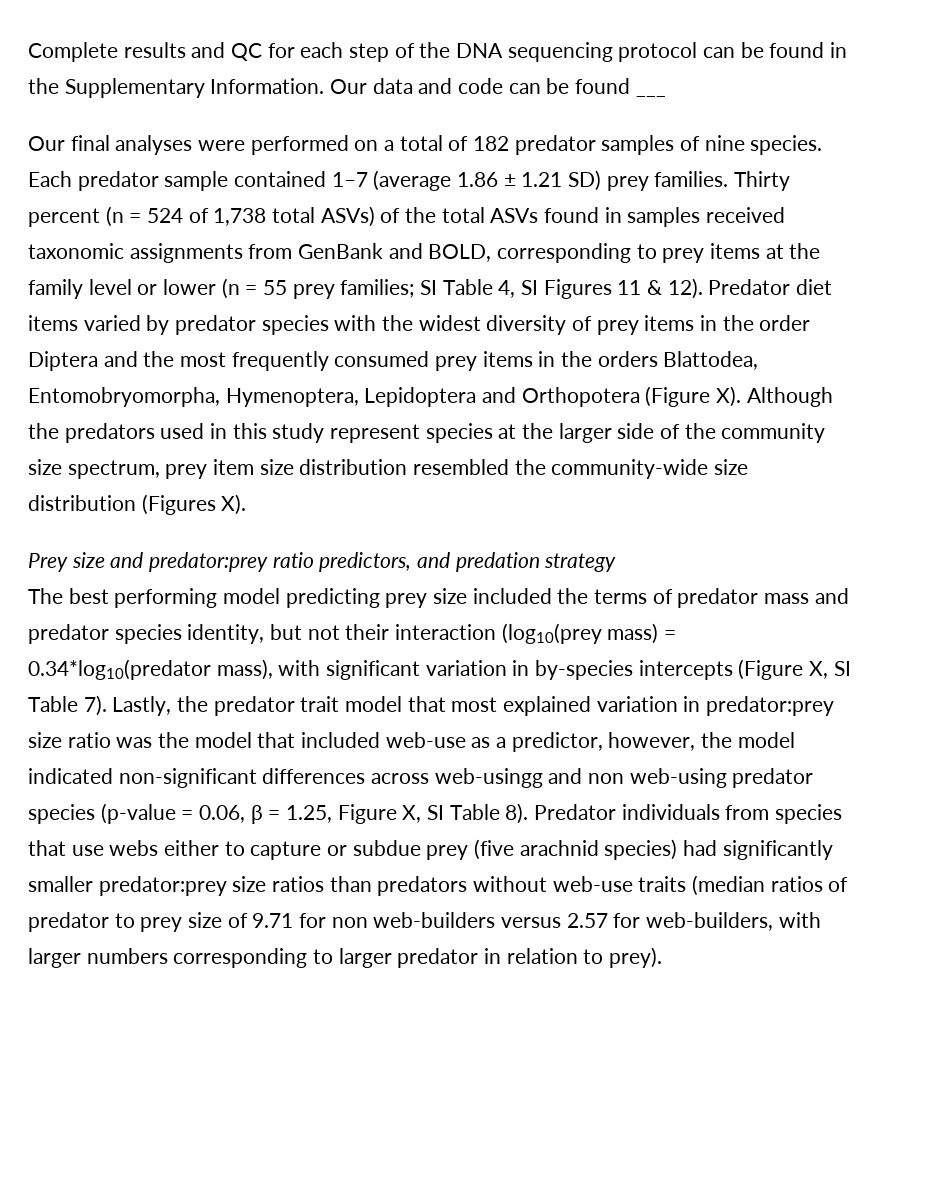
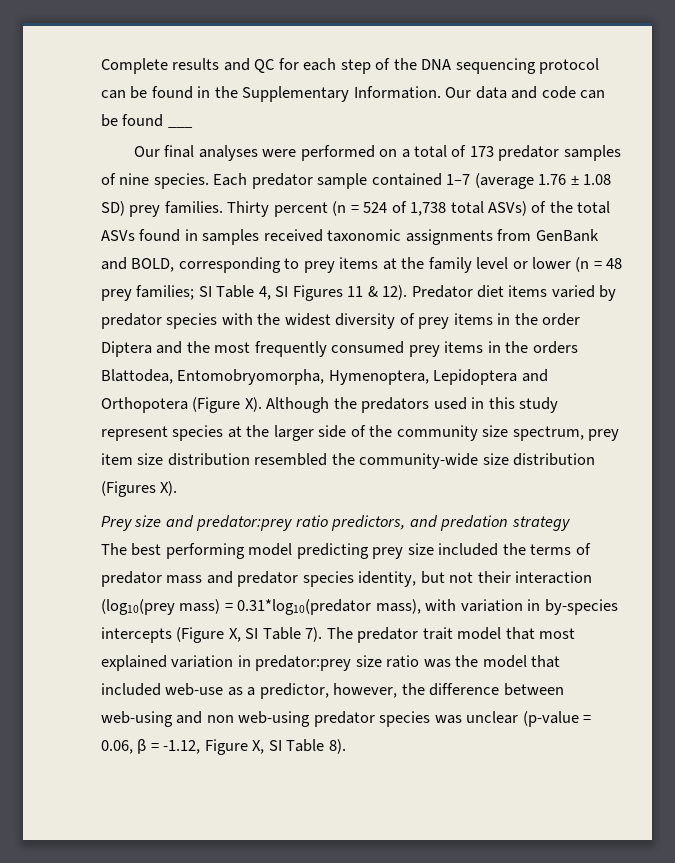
- Our final analyses were performed on a total of 182 predator samples of nine species.
+ Our final analyses were performed on a total of 173 predator samples of nine species.
- Each predator sample contained 1–7 (average 1.86 ± 1.21 SD) prey families.
+ Each predator sample contained 1–7 (average 1.76 ± 1.08 SD) prey families.
- Thirty percent (n = 524 of 1,738 total ASVs) of the total ASVs found in samples received taxonomic assignments from GenBank and BOLD, corresponding to prey items at the family level or lower (n = 55 prey families; SI Table 4, SI Figures 11 & 12).
+ Thirty percent (n = 524 of 1,738 total ASVs) of the total ASVs found in samples received taxonomic assignments from GenBank and BOLD, corresponding to prey items at the family level or lower (n = 48 prey families; SI Table 4, SI Figures 11 & 12).
- The best performing model predicting prey size included the terms of predator mass and predator species identity, but not their interaction (log10(prey mass) = 0.34*log10(predator mass), with significant variation in by-species intercepts (Figure X, SI Table 7).
+ The best performing model predicting prey size included the terms of predator mass and predator species identity, but not their interaction (log10(prey mass) = 0.31*log10(predator mass), with variation in by-species intercepts (Figure X, SI Table 7).
- Lastly, the predator trait model that most explained variation in predator:prey size ratio was the model that included web-use as a predictor, however, the model indicated non-significant differences across web-usingg and non web-using predator species (p-value = 0.06, β = 1.25, Figure X, SI Table 8). Predator individuals from species that use webs either to capture or subdue prey (five arachnid species) had significantly smaller predator:prey size ratios than predators without web-use traits (median ratios of predator to prey size of 9.71 for non web-builders versus 2.57 for web-builders, with larger numbers corresponding to larger predator in relation to prey).
+ The predator trait model that most explained variation in predator:prey size ratio was the model that included web-use as a predictor, however, the difference between web-using and non web-using predator species was unclear (p-value = 0.06, β = -1.12, Figure X, SI Table 8).

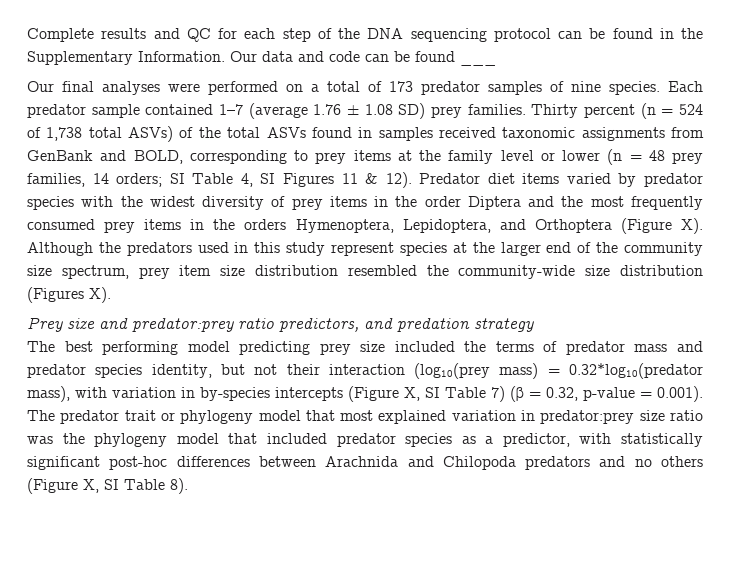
- Thirty percent (n = 524 of 1,738 total ASVs) of the total ASVs found in samples received taxonomic assignments from GenBank and BOLD, corresponding to prey items at the family level or lower (n = 48 prey families; SI Table 4, SI Figures 11 & 12).
+ Thirty percent (n = 524 of 1,738 total ASVs) of the total ASVs found in samples received taxonomic assignments from GenBank and BOLD, corresponding to prey items at the family level or lower (n = 48 prey families, 14 orders; SI Table 4, SI Figures 11 & 12).
- Predator diet items varied by predator species with the widest diversity of prey items in the order Diptera and the most frequently consumed prey items in the orders Blattodea, Entomobryomorpha, Hymenoptera, Lepidoptera and Orthopotera (Figure X). Although the predators used in this study represent species at the larger side of the community size spectrum, prey item size distribution resembled the community-wide size distribution (Figures X).
+ Predator diet items varied by predator species with the widest diversity of prey items in the order Diptera and the most frequently consumed prey items in the orders Hymenoptera, Lepidoptera, and Orthoptera (Figure X). Although the predators used in this study represent species at the larger end of the community size spectrum, prey item size distribution resembled the community-wide size distribution (Figures X).
- The best performing model predicting prey size included the terms of predator mass and predator species identity, but not their interaction (log10(prey mass) = 0.31*log10(predator mass), with variation in by-species intercepts (Figure X, SI Table 7). The predator trait model that most explained variation in predator:prey size ratio was the model that included web-use as a predictor, however, the difference between web-using and non web-using predator species was unclear (p-value = 0.06, β = -1.12, Figure X, SI Table 8).
+ The best performing model predicting prey size included the terms of predator mass and predator species identity, but not their interaction (log10(prey mass) = 0.32*log10(predator mass), with variation in by-species intercepts (Figure X, SI Table 7) (β = 0.32, p-value = 0.001). The predator trait or phylogeny model that most explained variation in predator:prey size ratio was the phylogeny model that included predator species as a predictor, with statistically significant post-hoc differences between Arachnida and Chilopoda predators and no others (Figure X, SI Table 8).

